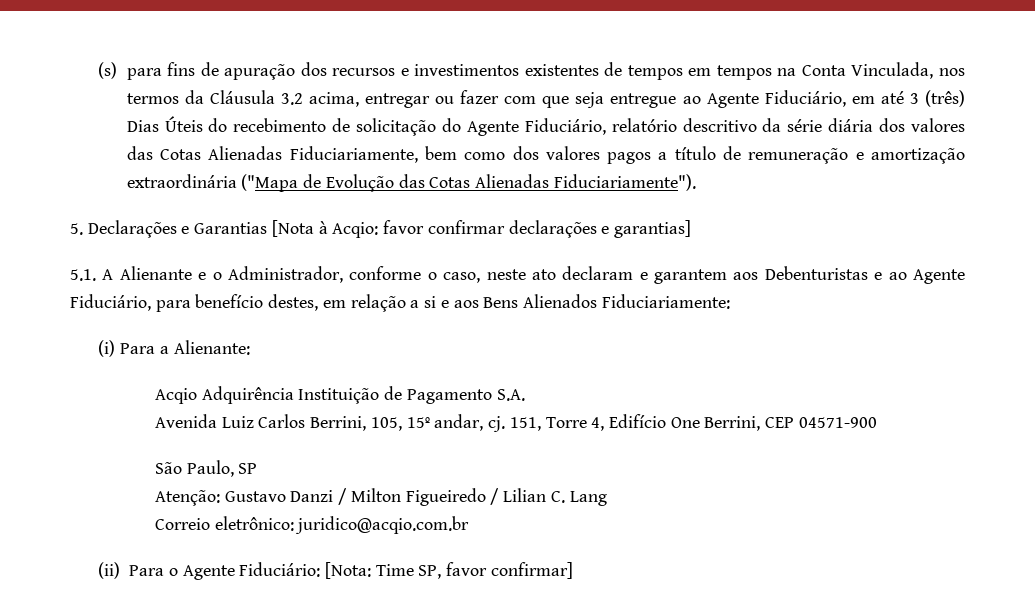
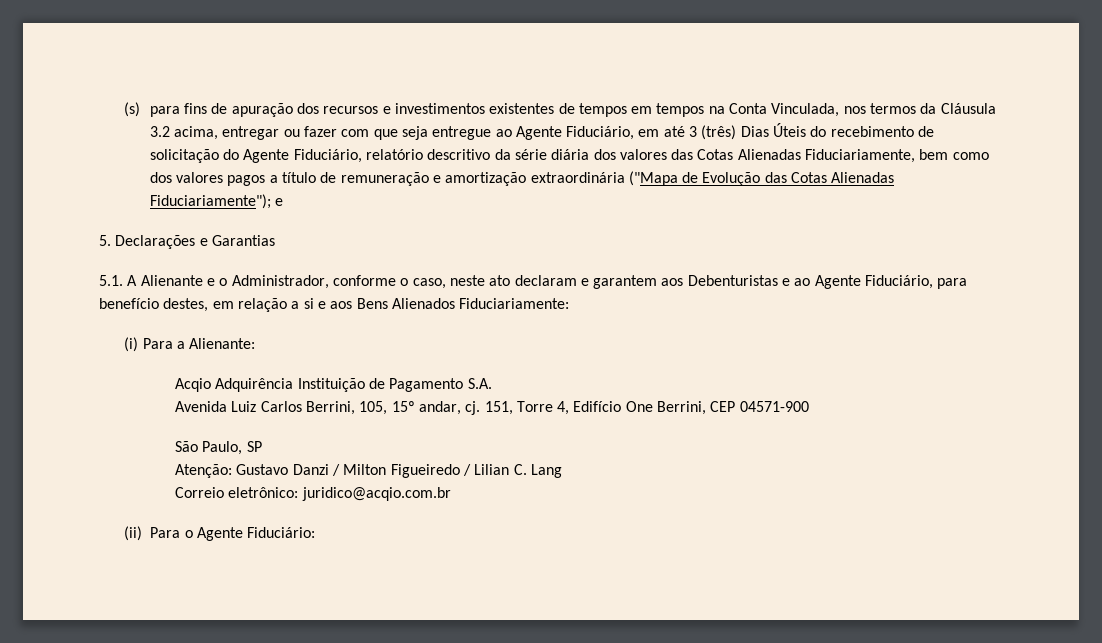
- (s) para fins de apuração dos recursos e investimentos existentes de tempos em tempos na Conta Vinculada, nos termos da Cláusula 3.2 acima, entregar ou fazer com que seja entregue ao Agente Fiduciário, em até 3 (três) Dias Úteis do recebimento de solicitação do Agente Fiduciário, relatório descritivo da série diária dos valores das Cotas Alienadas Fiduciariamente, bem como dos valores pagos a título de remuneração e amortização extraordinária ("Mapa de Evolução das Cotas Alienadas Fiduciariamente").
+ (s) para fins de apuração dos recursos e investimentos existentes de tempos em tempos na Conta Vinculada, nos termos da Cláusula 3.2 acima, entregar ou fazer com que seja entregue ao Agente Fiduciário, em até 3 (três) Dias Úteis do recebimento de solicitação do Agente Fiduciário, relatório descritivo da série diária dos valores das Cotas Alienadas Fiduciariamente, bem como dos valores pagos a título de remuneração e amortização extraordinária ("Mapa de Evolução das Cotas Alienadas Fiduciariamente"); e
- 5. Declarações e Garantias [Nota à Acqio: favor confirmar declarações e garantias]
+ 5. Declarações e Garantias
- (ii) Para o Agente Fiduciário: [Nota: Time SP, favor confirmar]
+ (ii) Para o Agente Fiduciário:

